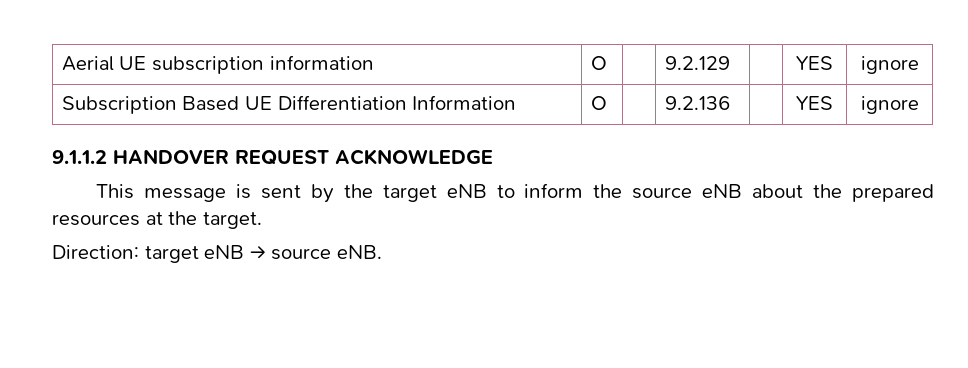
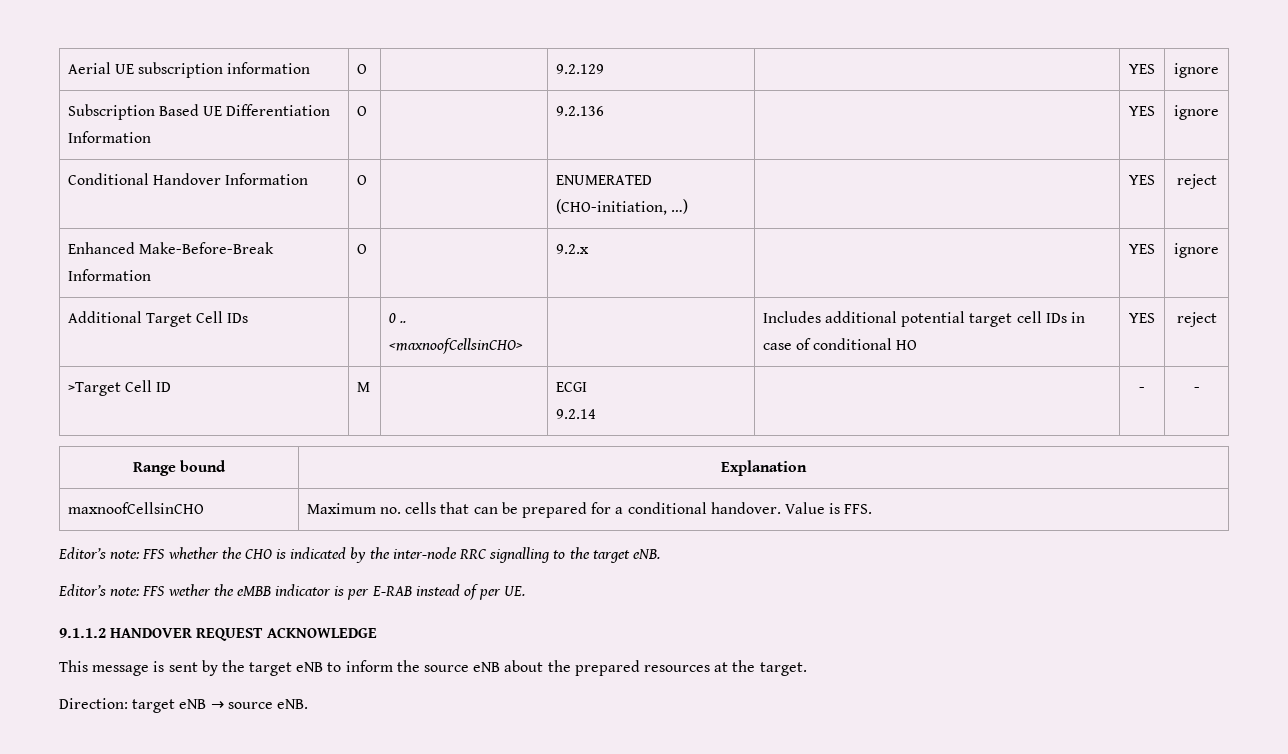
+ Conditional Handover Information | O | | ENUMERATED (CHO-initiation, …) | | YES | reject
+ Enhanced Make-Before-Break Information | O | | 9.2.x | | YES | ignore
+ Additional Target Cell IDs | | 0 .. <maxnoofCellsinCHO> | | Includes additional potential target cell IDs in case of conditional HO | YES | reject
+ >Target Cell ID | M | | ECGI
+ 9.2.14 | | - | -
+ Range bound | Explanation
+ maxnoofCellsinCHO | Maximum no. cells that can be prepared for a conditional handover. Value is FFS.
+ Editor’s note: FFS whether the CHO is indicated by the inter-node RRC signalling to the target eNB.
+ Editor’s note: FFS wether the eMBB indicator is per E-RAB instead of per UE.

